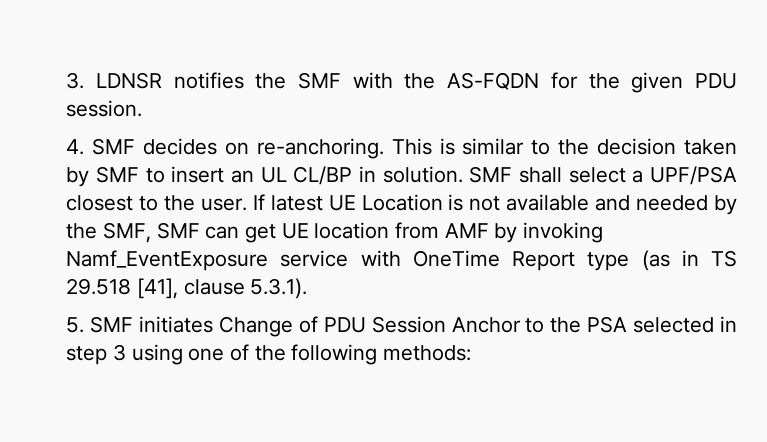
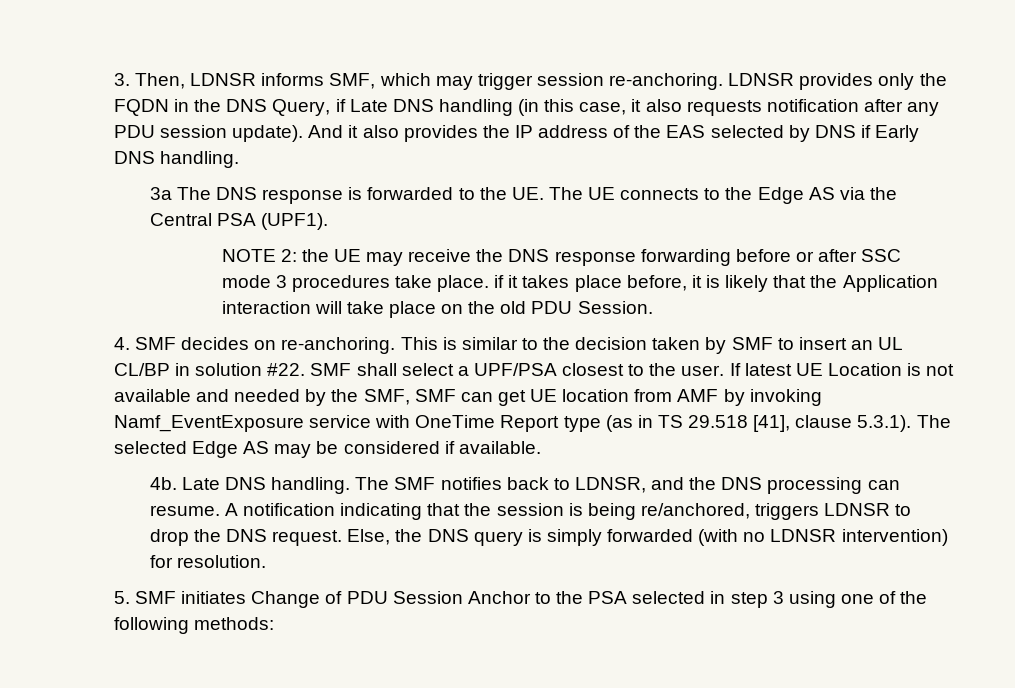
- 3. LDNSR notifies the SMF with the AS-FQDN for the given PDU session.
+ 3. Then, LDNSR informs SMF, which may trigger session re-anchoring. LDNSR provides only the FQDN in the DNS Query, if Late DNS handling (in this case, it also requests notification after any PDU session update). And it also provides the IP address of the EAS selected by DNS if Early DNS handling.
+ 3a The DNS response is forwarded to the UE. The UE connects to the Edge AS via the Central PSA (UPF1).
+ NOTE 2: the UE may receive the DNS response forwarding before or after SSC mode 3 procedures take place. if it takes place before, it is likely that the Application interaction will take place on the old PDU Session.
- This is similar to the decision taken by SMF to insert an UL CL/BP in solution.
+ This is similar to the decision taken by SMF to insert an UL CL/BP in solution #22.
- If latest UE Location is not available and needed by the SMF, SMF can get UE location from AMF by invoking Namf_EventExposure service with OneTime Report type (as in TS 29.518 [41], clause 5.3.1).
+ If latest UE Location is not available and needed by the SMF, SMF can get UE location from AMF by invoking Namf_EventExposure service with OneTime Report type (as in TS 29.518 [41], clause 5.3.1). The selected Edge AS may be considered if available.
+ 4b. Late DNS handling. The SMF notifies back to LDNSR, and the DNS processing can resume. A notification indicating that the session is being re/anchored, triggers LDNSR to drop the DNS request. Else, the DNS query is simply forwarded (with no LDNSR intervention) for resolution.

